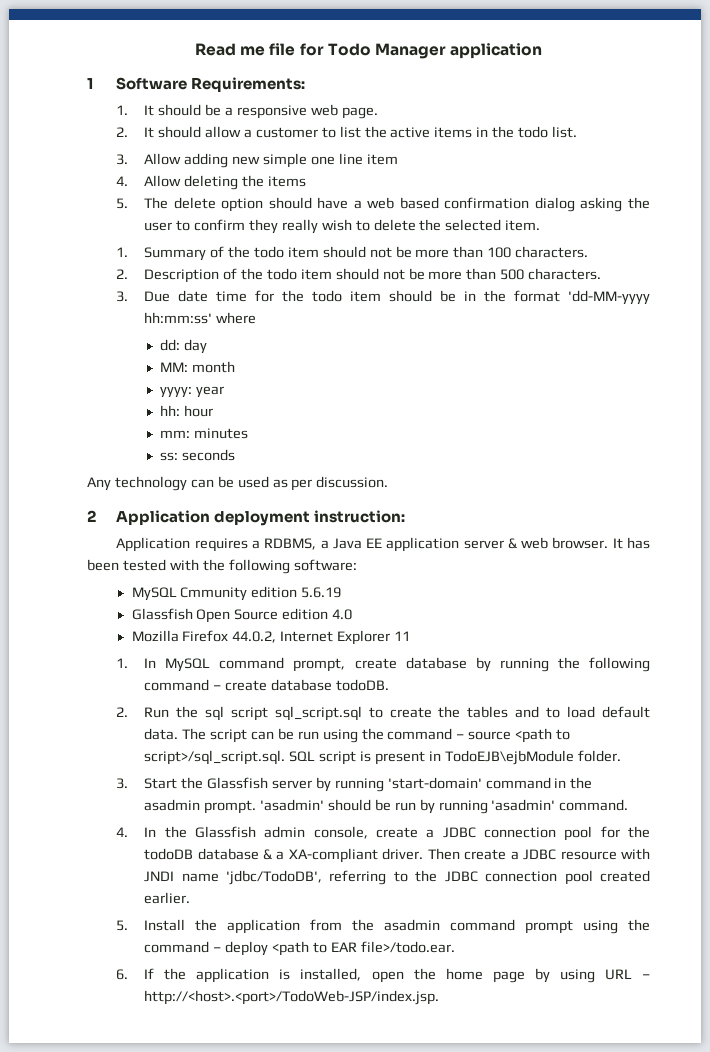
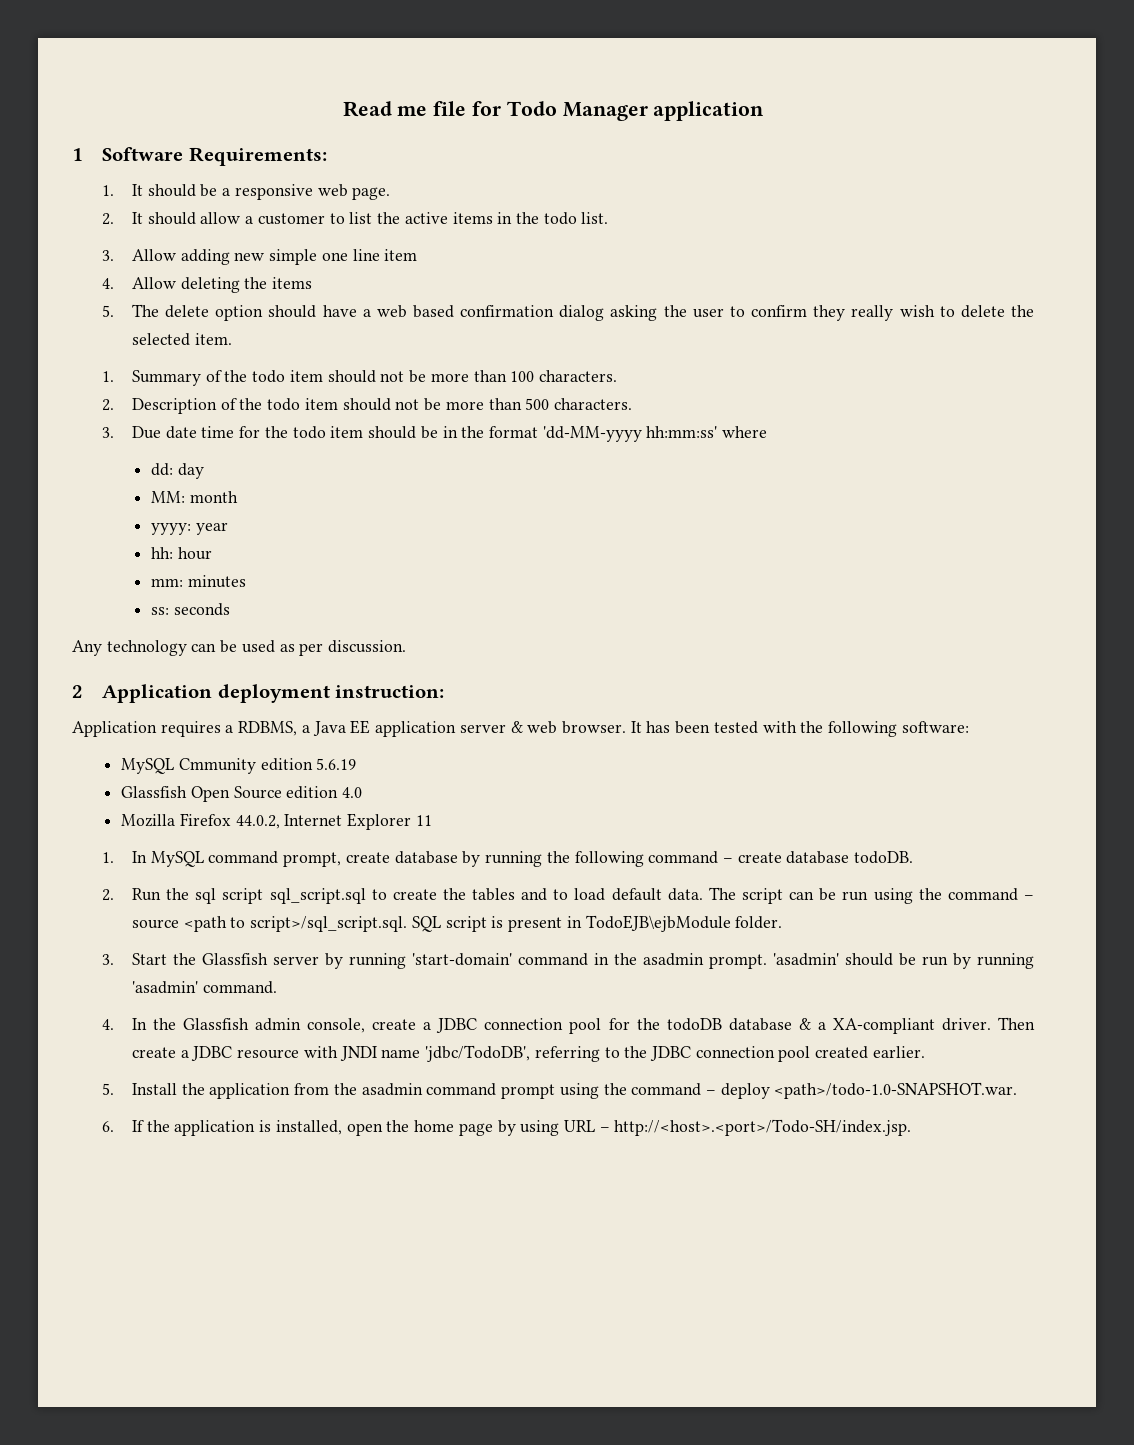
- 5. Install the application from the asadmin command prompt using the command – deploy <path to EAR file>/todo.ear.
+ 5. Install the application from the asadmin command prompt using the command – deploy <path>/todo-1.0-SNAPSHOT.war.
- 6. If the application is installed, open the home page by using URL – http://<host>.<port>/TodoWeb-JSP/index.jsp.
+ 6. If the application is installed, open the home page by using URL – http://<host>.<port>/Todo-SH/index.jsp.

